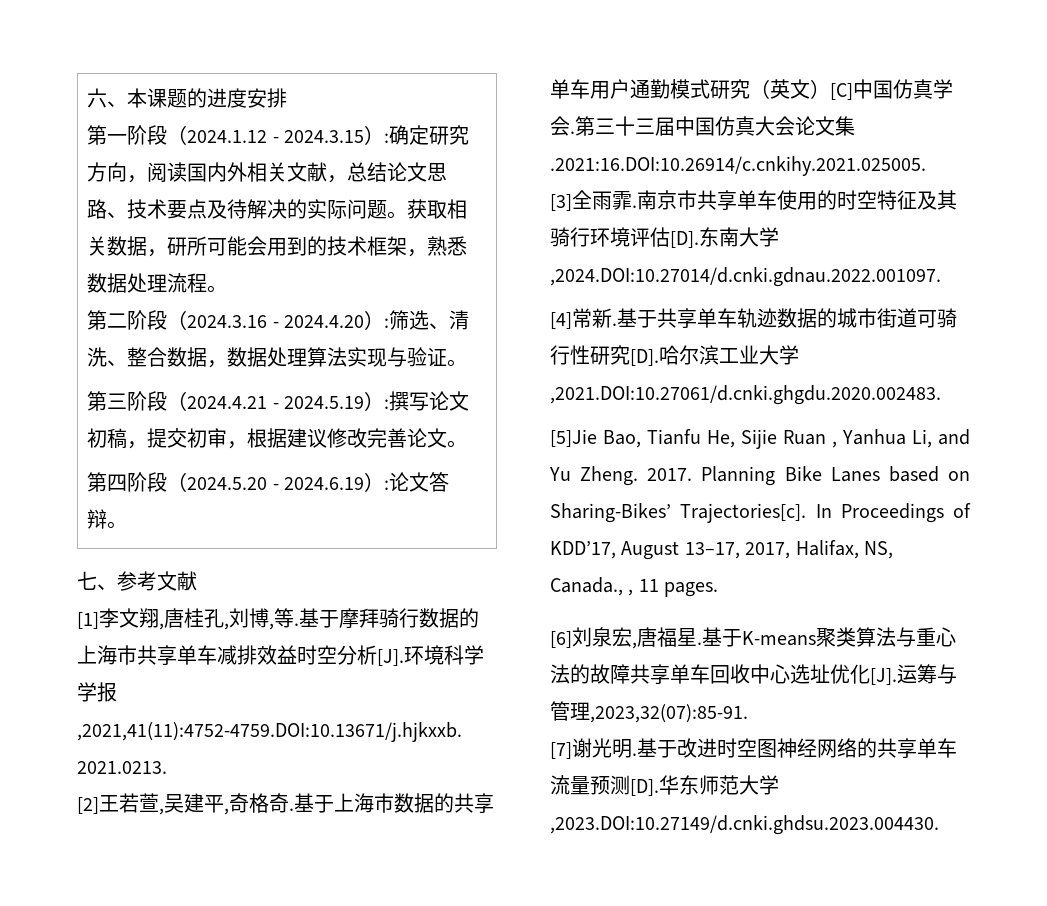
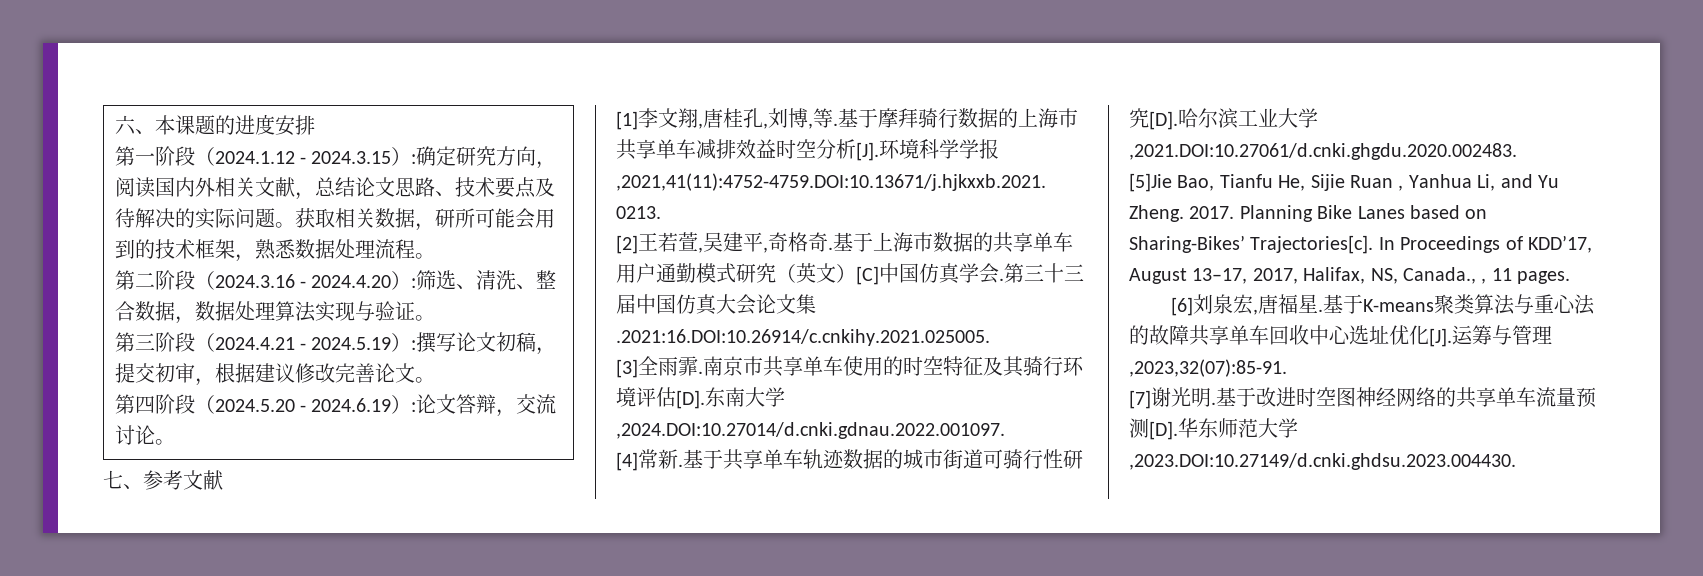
- 第四阶段（2024.5.20 - 2024.6.19）:论文答辩。
+ 第四阶段（2024.5.20 - 2024.6.19）:论文答辩，交流讨论。

